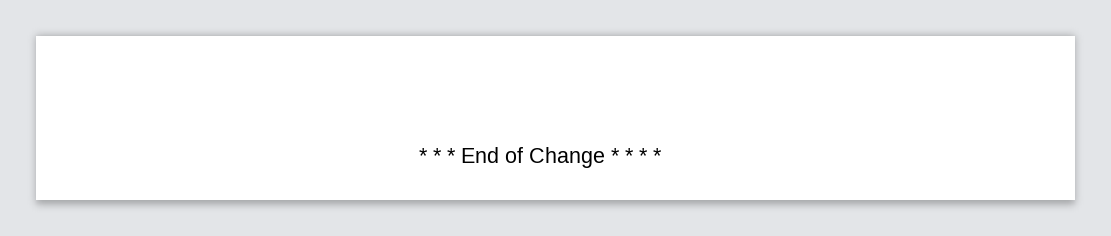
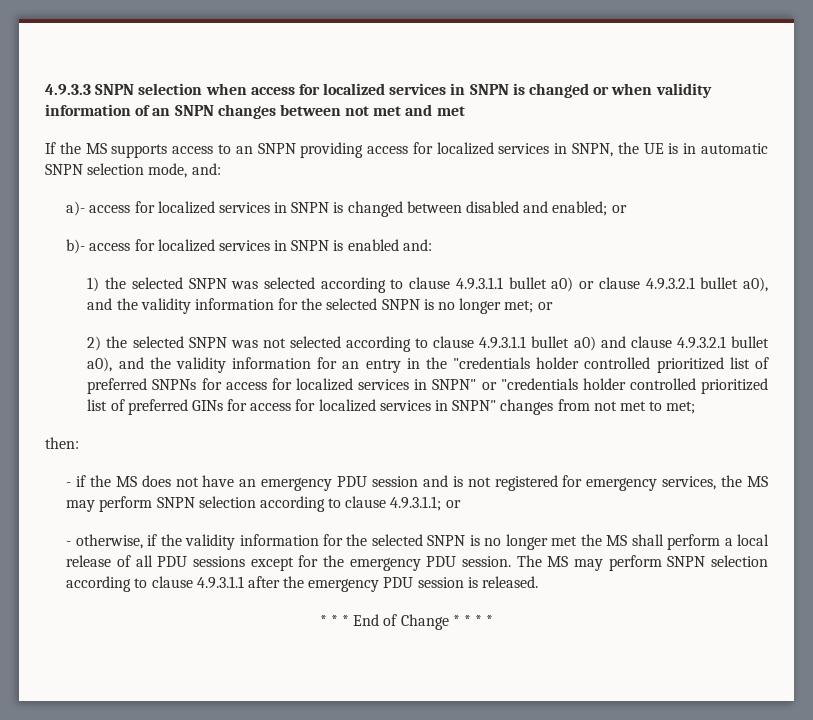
+ 4.9.3.3 SNPN selection when access for localized services in SNPN is changed or when validity information of an SNPN changes between not met and met
+ If the MS supports access to an SNPN providing access for localized services in SNPN, the UE is in automatic SNPN selection mode, and:
+ a)- access for localized services in SNPN is changed between disabled and enabled; or
+ b)- access for localized services in SNPN is enabled and:
+ 1) the selected SNPN was selected according to clause 4.9.3.1.1 bullet a0) or clause 4.9.3.2.1 bullet a0), and the validity information for the selected SNPN is no longer met; or
+ 2) the selected SNPN was not selected according to clause 4.9.3.1.1 bullet a0) and clause 4.9.3.2.1 bullet a0), and the validity information for an entry in the "credentials holder controlled prioritized list of preferred SNPNs for access for localized services in SNPN" or "credentials holder controlled prioritized list of preferred GINs for access for localized services in SNPN" changes from not met to met;
+ then:
+ - if the MS does not have an emergency PDU session and is not registered for emergency services, the MS may perform SNPN selection according to clause 4.9.3.1.1; or
+ - otherwise, if the validity information for the selected SNPN is no longer met the MS shall perform a local release of all PDU sessions except for the emergency PDU session. The MS may perform SNPN selection according to clause 4.9.3.1.1 after the emergency PDU session is released.

